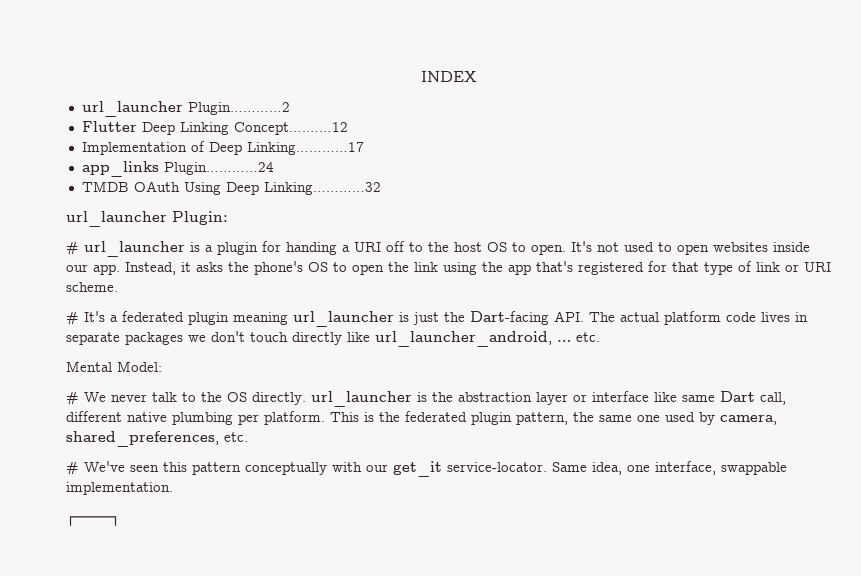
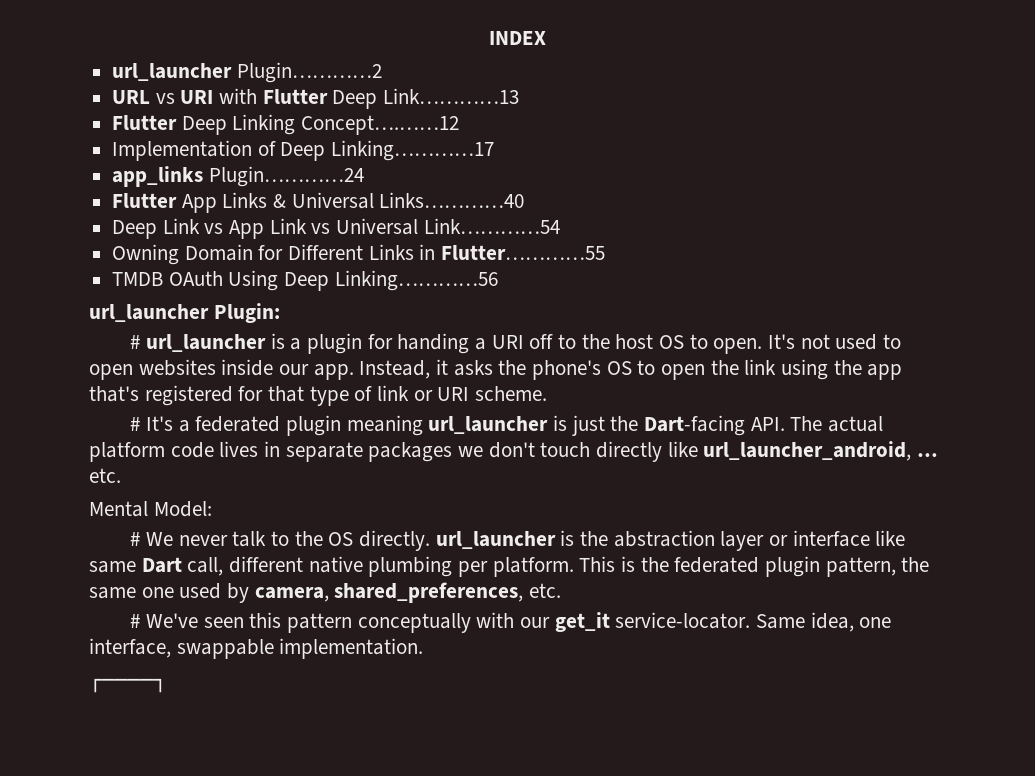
+ URL vs URI with Flutter Deep Link…………13
+ Flutter App Links & Universal Links…………40
+ Deep Link vs App Link vs Universal Link…………54
+ Owning Domain for Different Links in Flutter…………55
- TMDB OAuth Using Deep Linking…………32
+ TMDB OAuth Using Deep Linking…………56

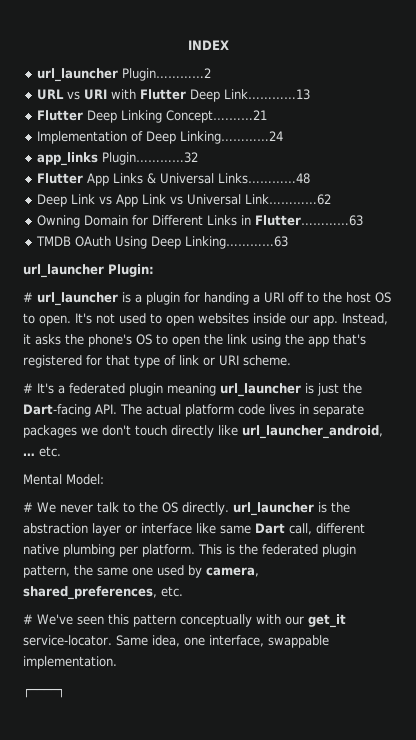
- Flutter Deep Linking Concept….……12
+ Flutter Deep Linking Concept….……21
- Implementation of Deep Linking…………17
+ Implementation of Deep Linking…………24
- app_links Plugin…………24
+ app_links Plugin…………32
- Flutter App Links & Universal Links…………40
+ Flutter App Links & Universal Links…………48
- Deep Link vs App Link vs Universal Link…………54
+ Deep Link vs App Link vs Universal Link…………62
- Owning Domain for Different Links in Flutter…………55
+ Owning Domain for Different Links in Flutter…………63
- TMDB OAuth Using Deep Linking…………56
+ TMDB OAuth Using Deep Linking…………63

